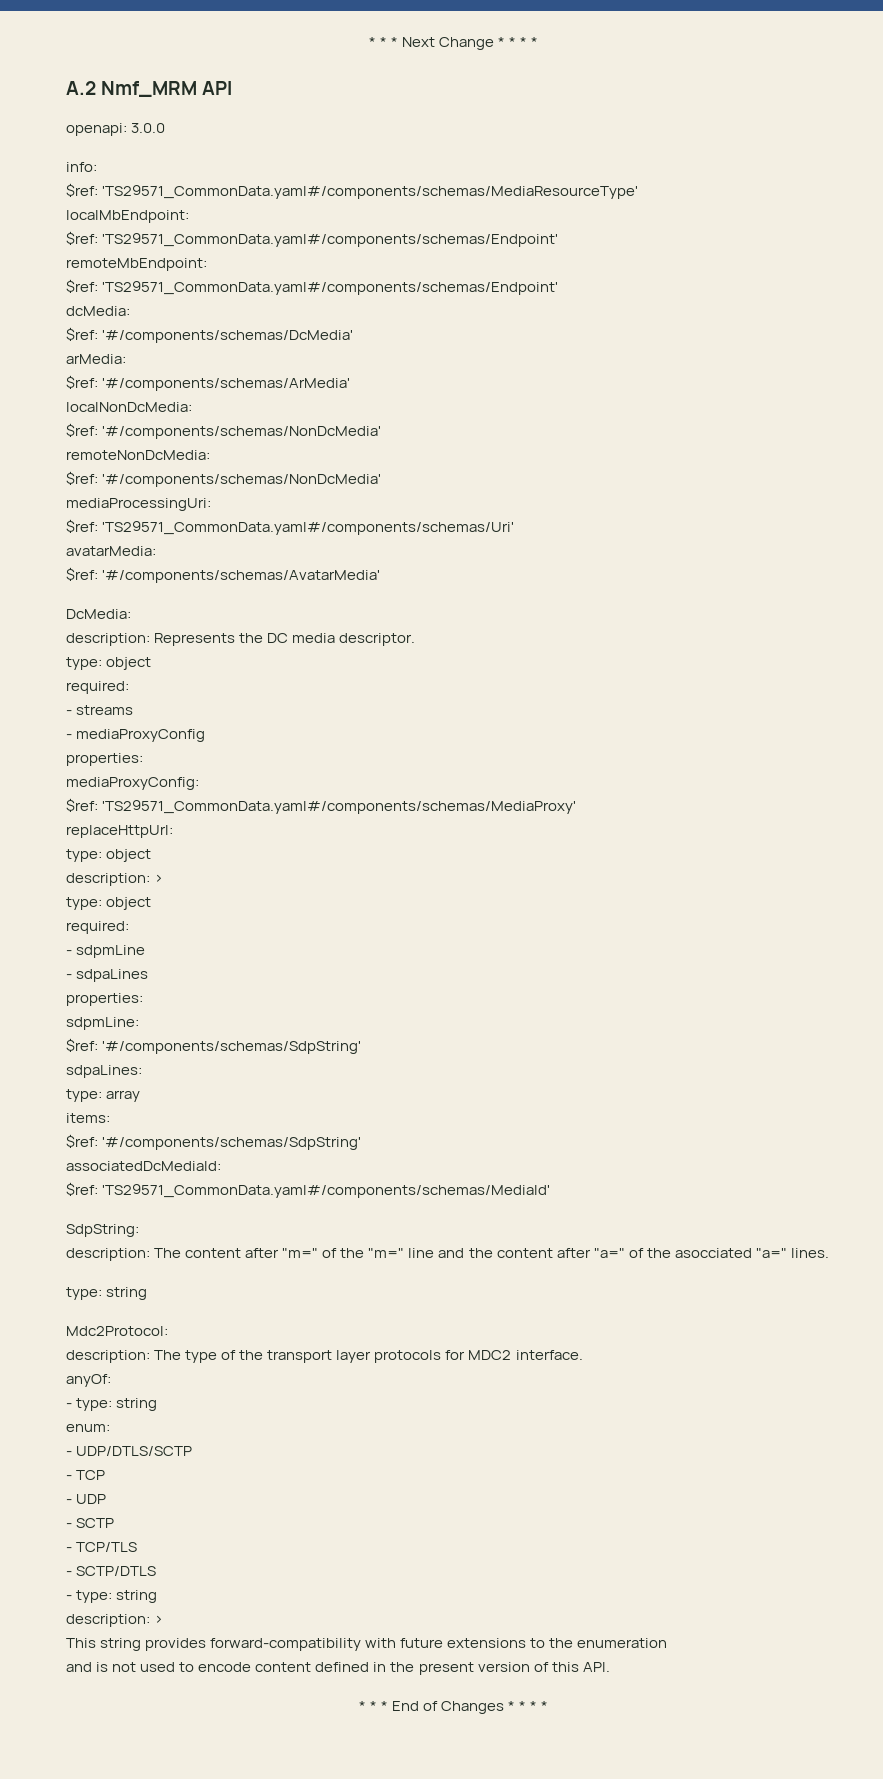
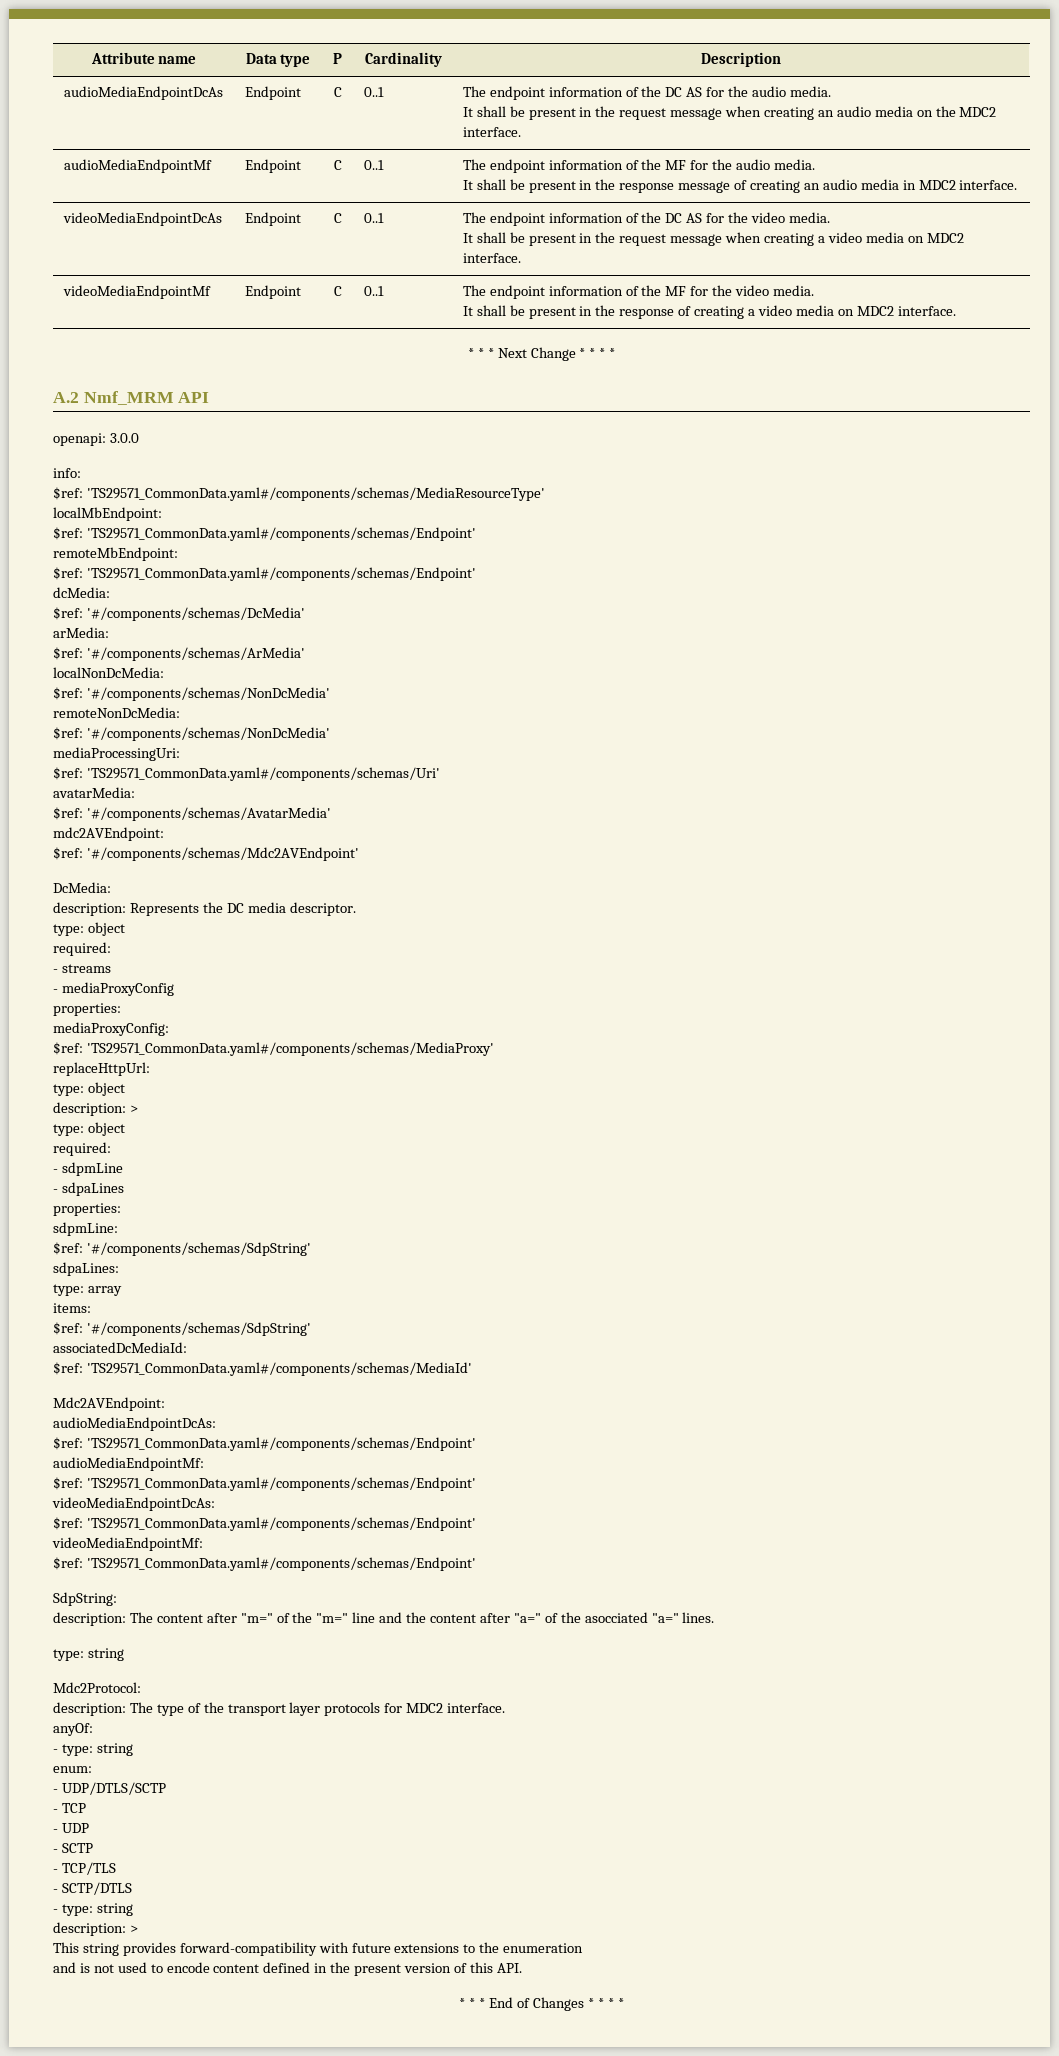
+ Attribute name | Data type | P | Cardinality | Description
+ audioMediaEndpointDcAs | Endpoint | C | 0..1 | The endpoint information of the DC AS for the audio media.
+ It shall be present in the request message when creating an audio media on the MDC2 interface.
+ audioMediaEndpointMf | Endpoint | C | 0..1 | The endpoint information of the MF for the audio media.
+ It shall be present in the response message of creating an audio media in MDC2 interface.
+ videoMediaEndpointDcAs | Endpoint | C | 0..1 | The endpoint information of the DC AS for the video media.
+ It shall be present in the request message when creating a video media on MDC2 interface.
+ videoMediaEndpointMf | Endpoint | C | 0..1 | The endpoint information of the MF for the video media.
+ It shall be present in the response of creating a video media on MDC2 interface.
+ mdc2AVEndpoint:
+ $ref: '#/components/schemas/Mdc2AVEndpoint'
+ Mdc2AVEndpoint:
+ audioMediaEndpointDcAs:
+ $ref: 'TS29571_CommonData.yaml#/components/schemas/Endpoint'
+ audioMediaEndpointMf:
+ $ref: 'TS29571_CommonData.yaml#/components/schemas/Endpoint'
+ videoMediaEndpointDcAs:
+ $ref: 'TS29571_CommonData.yaml#/components/schemas/Endpoint'
+ videoMediaEndpointMf:
+ $ref: 'TS29571_CommonData.yaml#/components/schemas/Endpoint'

